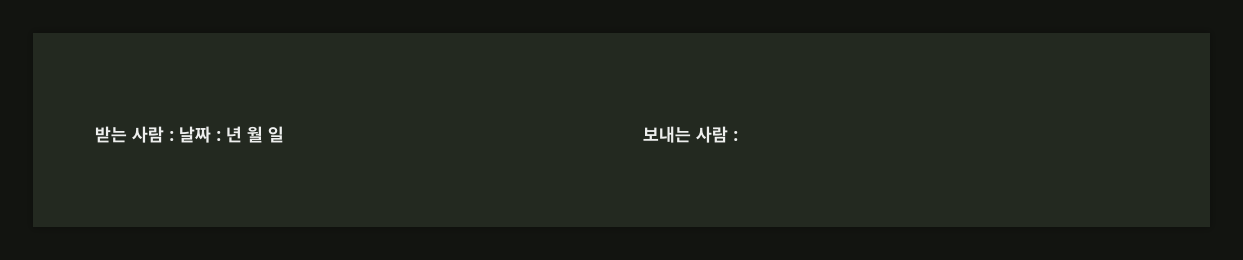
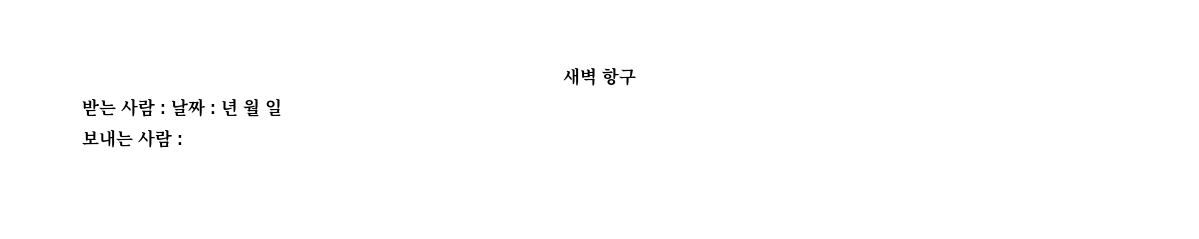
+ 새벽 항구

